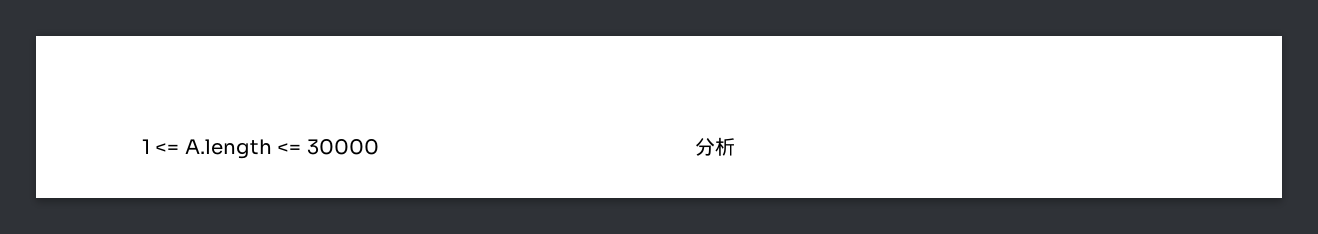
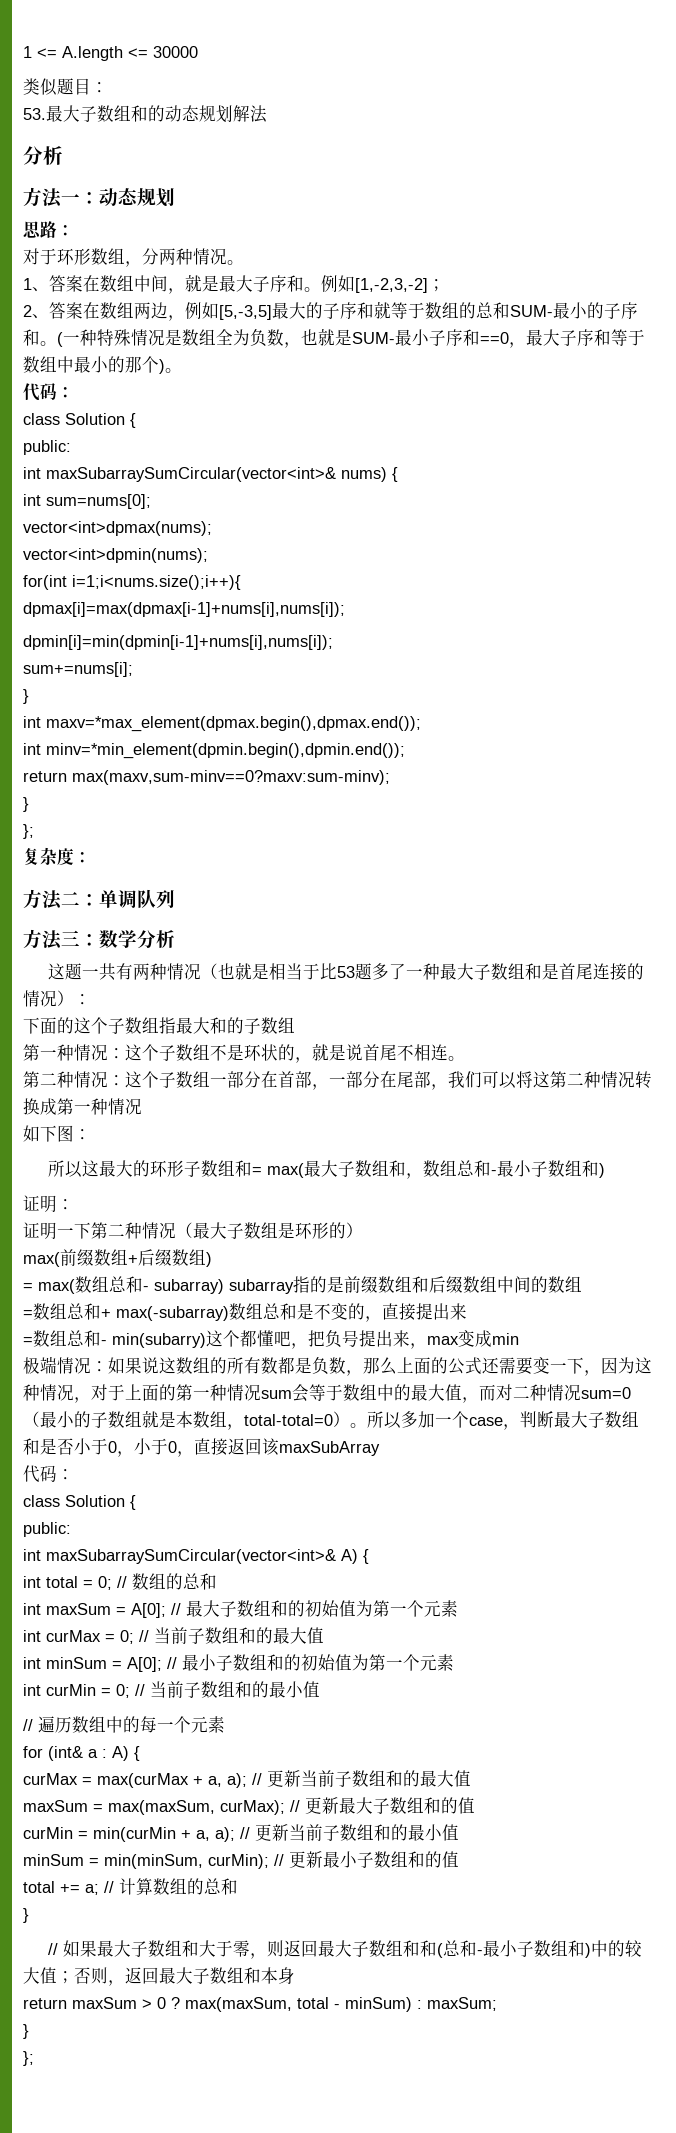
+ 类似题目：
+ 53.最大子数组和的动态规划解法
  分析
+ 方法一：动态规划
+ 思路：
+ 对于环形数组，分两种情况。
+ 1、答案在数组中间，就是最大子序和。例如[1,-2,3,-2]；
+ 2、答案在数组两边，例如[5,-3,5]最大的子序和就等于数组的总和SUM-最小的子序和。(一种特殊情况是数组全为负数，也就是SUM-最小子序和==0，最大子序和等于数组中最小的那个)。
+ 代码：
+ class Solution {
+ public:
+ int maxSubarraySumCircular(vector<int>& nums) {
+ int sum=nums[0];
+ vector<int>dpmax(nums);
+ vector<int>dpmin(nums);
+ for(int i=1;i<nums.size();i++){
+ dpmax[i]=max(dpmax[i-1]+nums[i],nums[i]);
+ dpmin[i]=min(dpmin[i-1]+nums[i],nums[i]);
+ sum+=nums[i];
+ }
+ int maxv=*max_element(dpmax.begin(),dpmax.end());
+ int minv=*min_element(dpmin.begin(),dpmin.end());
+ return max(maxv,sum-minv==0?maxv:sum-minv);
+ }
+ };
+ 复杂度：
+ 方法二：单调队列
+ 方法三：数学分析
+ 这题一共有两种情况（也就是相当于比53题多了一种最大子数组和是首尾连接的情况）：
+ 下面的这个子数组指最大和的子数组
+ 第一种情况：这个子数组不是环状的，就是说首尾不相连。
+ 第二种情况：这个子数组一部分在首部，一部分在尾部，我们可以将这第二种情况转换成第一种情况
+ 如下图：
+ 所以这最大的环形子数组和= max(最大子数组和，数组总和-最小子数组和)
+ 证明：
+ 证明一下第二种情况（最大子数组是环形的）
+ max(前缀数组+后缀数组)
+ = max(数组总和- subarray) subarray指的是前缀数组和后缀数组中间的数组
+ =数组总和+ max(-subarray)数组总和是不变的，直接提出来
+ =数组总和- min(subarry)这个都懂吧，把负号提出来，max变成min
+ 极端情况：如果说这数组的所有数都是负数，那么上面的公式还需要变一下，因为这种情况，对于上面的第一种情况sum会等于数组中的最大值，而对二种情况sum=0（最小的子数组就是本数组，total-total=0）。所以多加一个case，判断最大子数组和是否小于0，小于0，直接返回该maxSubArray
+ 代码：
+ class Solution {
+ public:
+ int maxSubarraySumCircular(vector<int>& A) {
+ int total = 0; // 数组的总和
+ int maxSum = A[0]; // 最大子数组和的初始值为第一个元素
+ int curMax = 0; // 当前子数组和的最大值
+ int minSum = A[0]; // 最小子数组和的初始值为第一个元素
+ int curMin = 0; // 当前子数组和的最小值
+ // 遍历数组中的每一个元素
+ for (int& a : A) {
+ curMax = max(curMax + a, a); // 更新当前子数组和的最大值
+ maxSum = max(maxSum, curMax); // 更新最大子数组和的值
+ curMin = min(curMin + a, a); // 更新当前子数组和的最小值
+ minSum = min(minSum, curMin); // 更新最小子数组和的值
+ total += a; // 计算数组的总和
+ }
+ // 如果最大子数组和大于零，则返回最大子数组和和(总和-最小子数组和)中的较大值；否则，返回最大子数组和本身
+ return maxSum > 0 ? max(maxSum, total - minSum) : maxSum;
+ }
+ };

